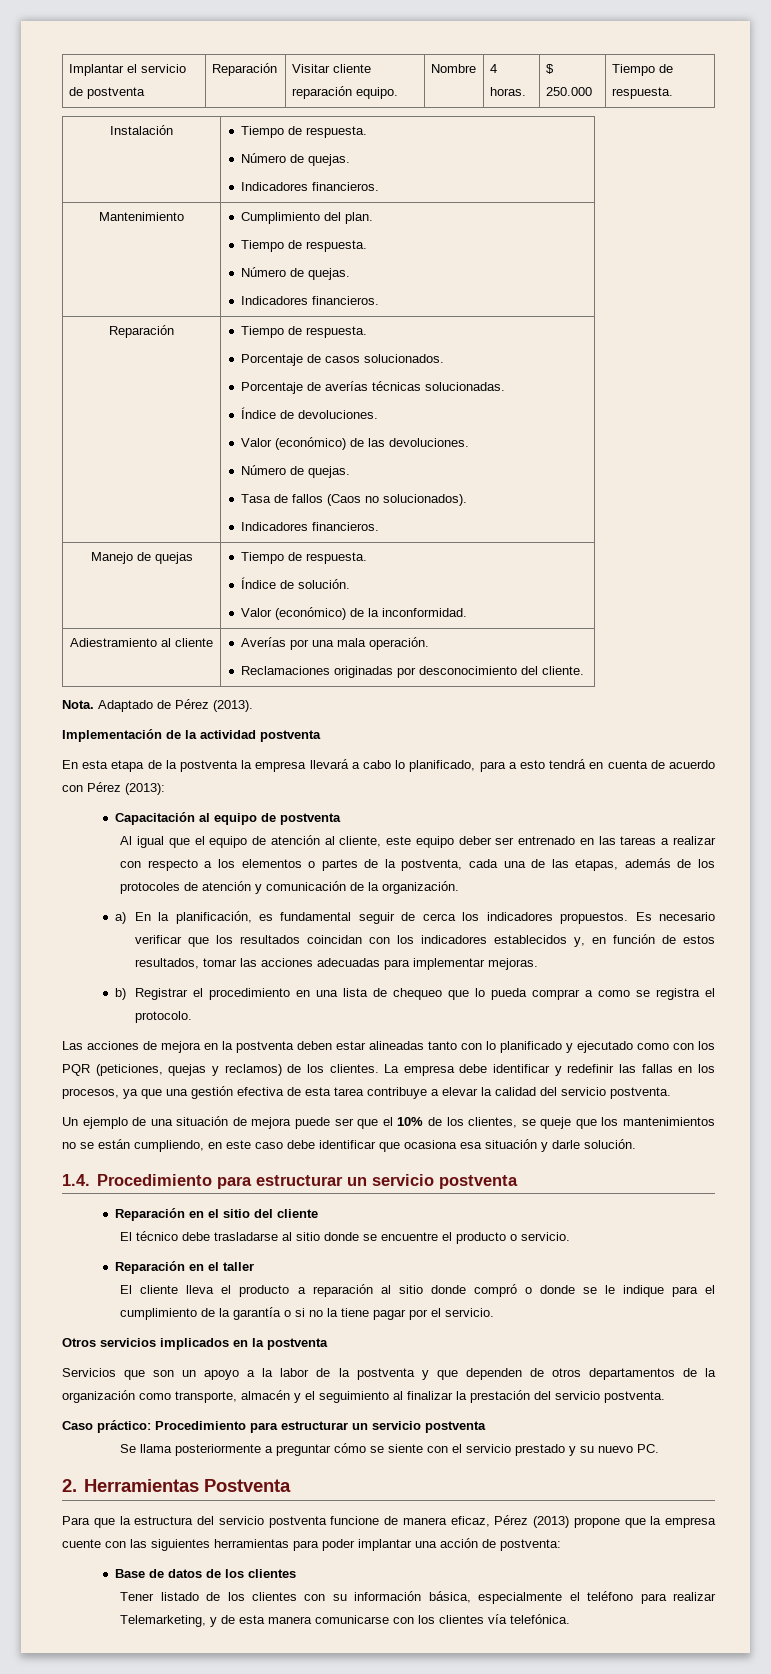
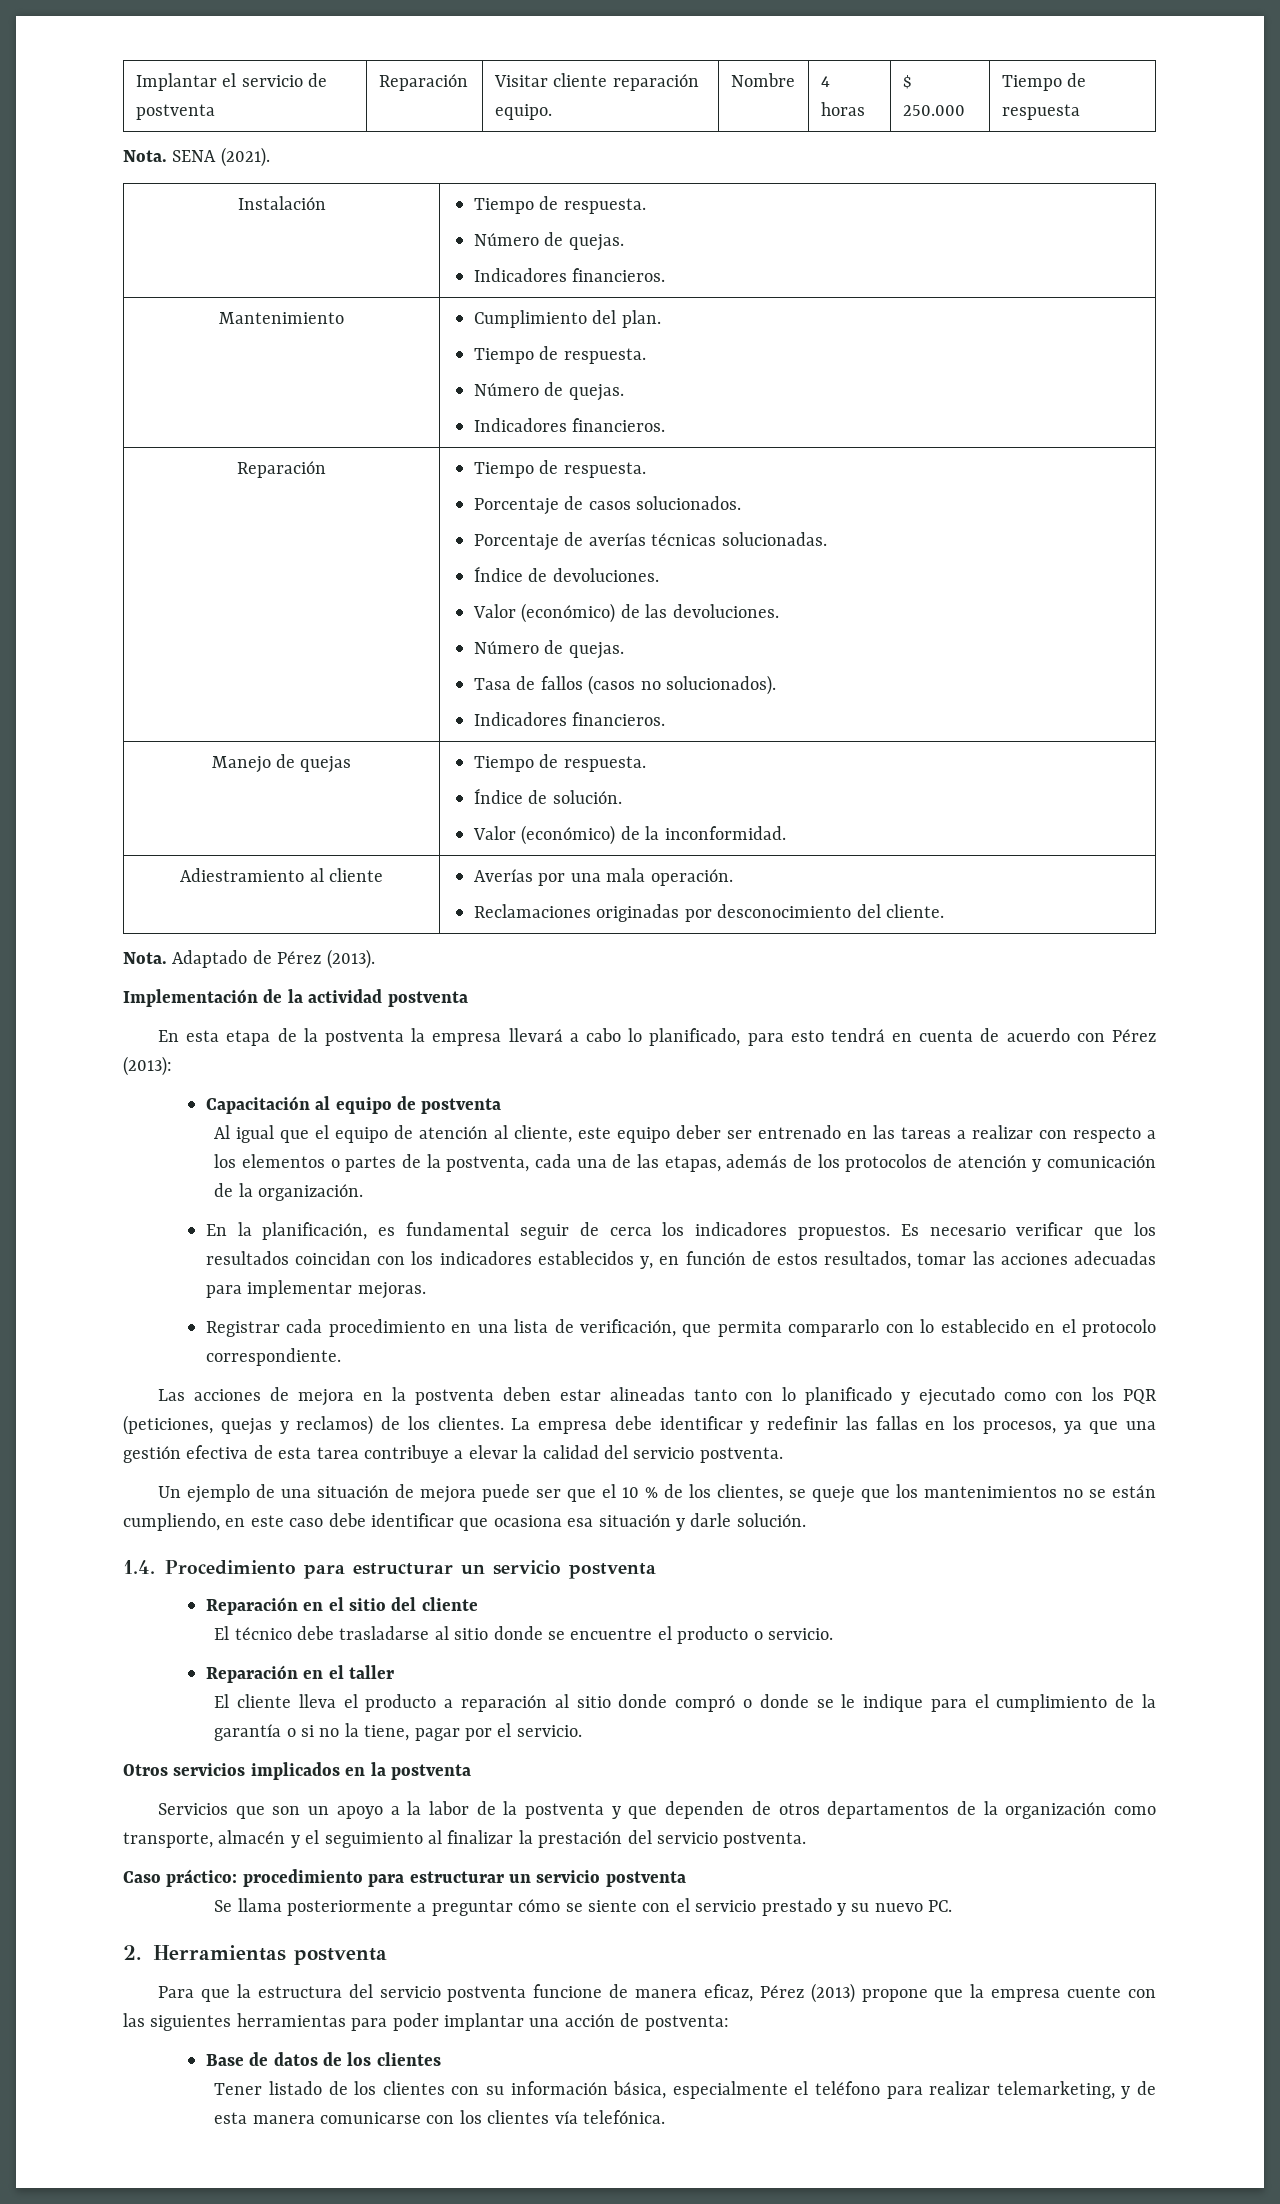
- Implantar el servicio de postventa | Reparación | Visitar cliente reparación equipo. | Nombre | 4 horas. | $ 250.000 | Tiempo de respuesta.
+ Implantar el servicio de postventa | Reparación | Visitar cliente reparación equipo. | Nombre | 4 horas | $ 250.000 | Tiempo de respuesta
+ Nota. SENA (2021).
  Reparación | Tiempo de respuesta.
  Porcentaje de casos solucionados.
  Porcentaje de averías técnicas solucionadas.
  Índice de devoluciones.
  Valor (económico) de las devoluciones.
  Número de quejas.
- Tasa de fallos (Caos no solucionados).
+ Tasa de fallos (casos no solucionados).
- En esta etapa de la postventa la empresa llevará a cabo lo planificado, para a esto tendrá en cuenta de acuerdo con Pérez (2013):
+ En esta etapa de la postventa la empresa llevará a cabo lo planificado, para esto tendrá en cuenta de acuerdo con Pérez (2013):
- Al igual que el equipo de atención al cliente, este equipo deber ser entrenado en las tareas a realizar con respecto a los elementos o partes de la postventa, cada una de las etapas, además de los protocoles de atención y comunicación de la organización.
+ Al igual que el equipo de atención al cliente, este equipo deber ser entrenado en las tareas a realizar con respecto a los elementos o partes de la postventa, cada una de las etapas, además de los protocolos de atención y comunicación de la organización.
- a) En la planificación, es fundamental seguir de cerca los indicadores propuestos.
+ En la planificación, es fundamental seguir de cerca los indicadores propuestos.
- b) Registrar el procedimiento en una lista de chequeo que lo pueda comprar a como se registra el protocolo.
+ Registrar cada procedimiento en una lista de verificación, que permita compararlo con lo establecido en el protocolo correspondiente.
- Un ejemplo de una situación de mejora puede ser que el 10% de los clientes, se queje que los mantenimientos no se están cumpliendo, en este caso debe identificar que ocasiona esa situación y darle solución.
+ Un ejemplo de una situación de mejora puede ser que el 10 % de los clientes, se queje que los mantenimientos no se están cumpliendo, en este caso debe identificar que ocasiona esa situación y darle solución.
- El cliente lleva el producto a reparación al sitio donde compró o donde se le indique para el cumplimiento de la garantía o si no la tiene pagar por el servicio.
+ El cliente lleva el producto a reparación al sitio donde compró o donde se le indique para el cumplimiento de la garantía o si no la tiene, pagar por el servicio.
- Caso práctico: Procedimiento para estructurar un servicio postventa
+ Caso práctico: procedimiento para estructurar un servicio postventa
- 2. Herramientas Postventa
+ 2. Herramientas postventa
- Tener listado de los clientes con su información básica, especialmente el teléfono para realizar Telemarketing, y de esta manera comunicarse con los clientes vía telefónica.
+ Tener listado de los clientes con su información básica, especialmente el teléfono para realizar telemarketing, y de esta manera comunicarse con los clientes vía telefónica.

